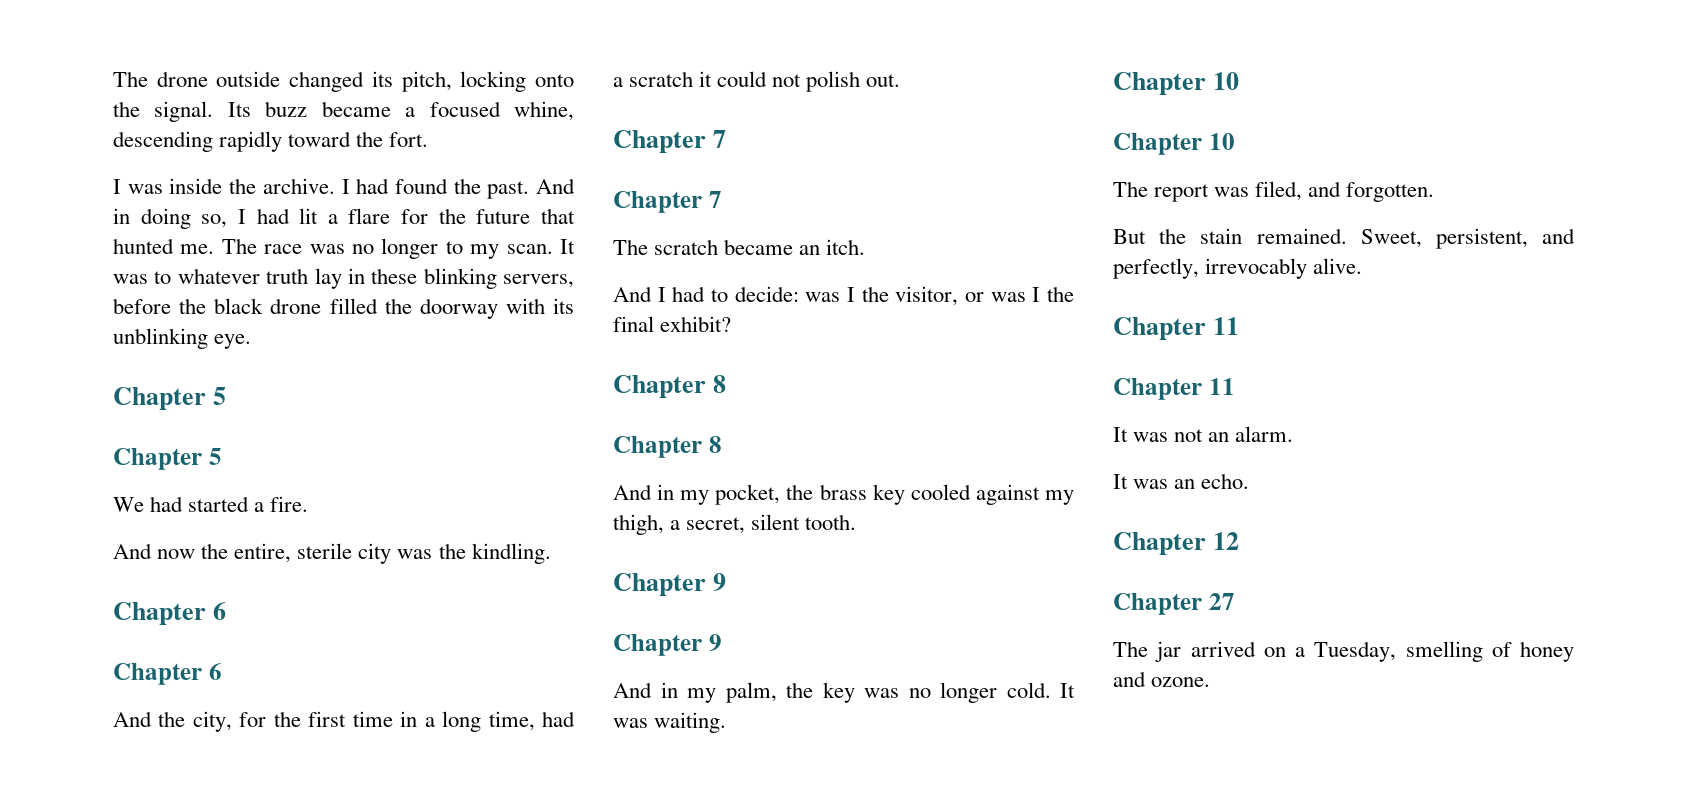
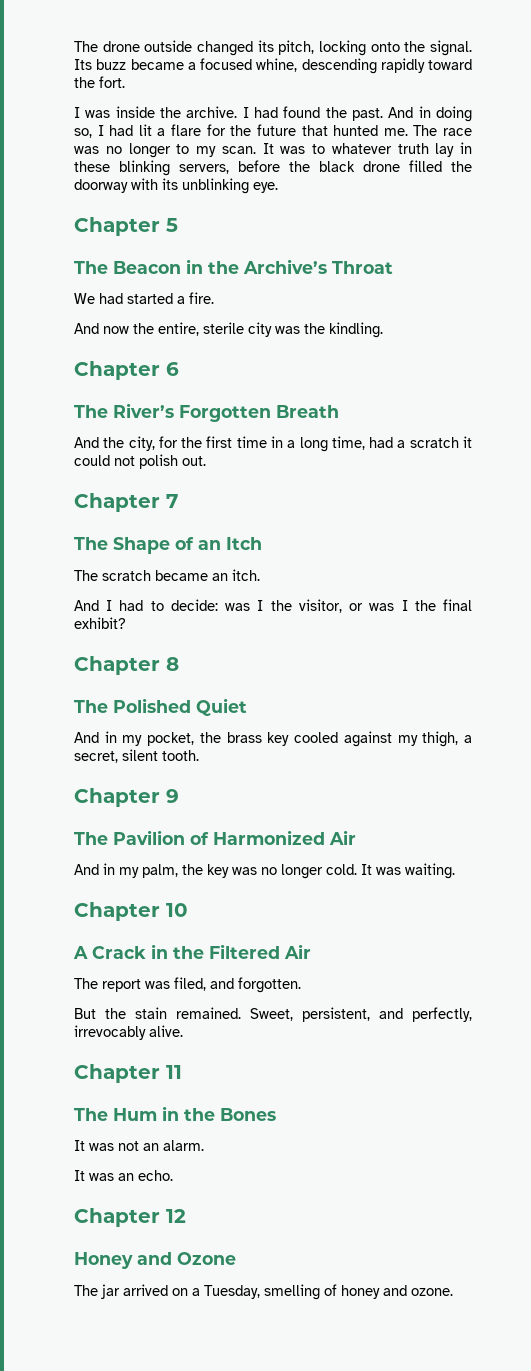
  It was to whatever truth lay in these blinking servers, before the black drone filled the doorway with its unblinking eye.
  Chapter 5
- Chapter 5
+ The Beacon in the Archive’s Throat
  And now the entire, sterile city was the kindling.
  Chapter 6
- Chapter 6
+ The River’s Forgotten Breath
  And the city, for the first time in a long time, had a scratch it could not polish out.
  Chapter 7
- Chapter 7
+ The Shape of an Itch
  And I had to decide: was I the visitor, or was I the final exhibit?
  Chapter 8
- Chapter 8
+ The Polished Quiet
  And in my pocket, the brass key cooled against my thigh, a secret, silent tooth.
  Chapter 9
- Chapter 9
+ The Pavilion of Harmonized Air
  It was waiting.
  Chapter 10
- Chapter 10
+ A Crack in the Filtered Air
  Sweet, persistent, and perfectly, irrevocably alive.
  Chapter 11
- Chapter 11
+ The Hum in the Bones
- Chapter 27
+ Honey and Ozone

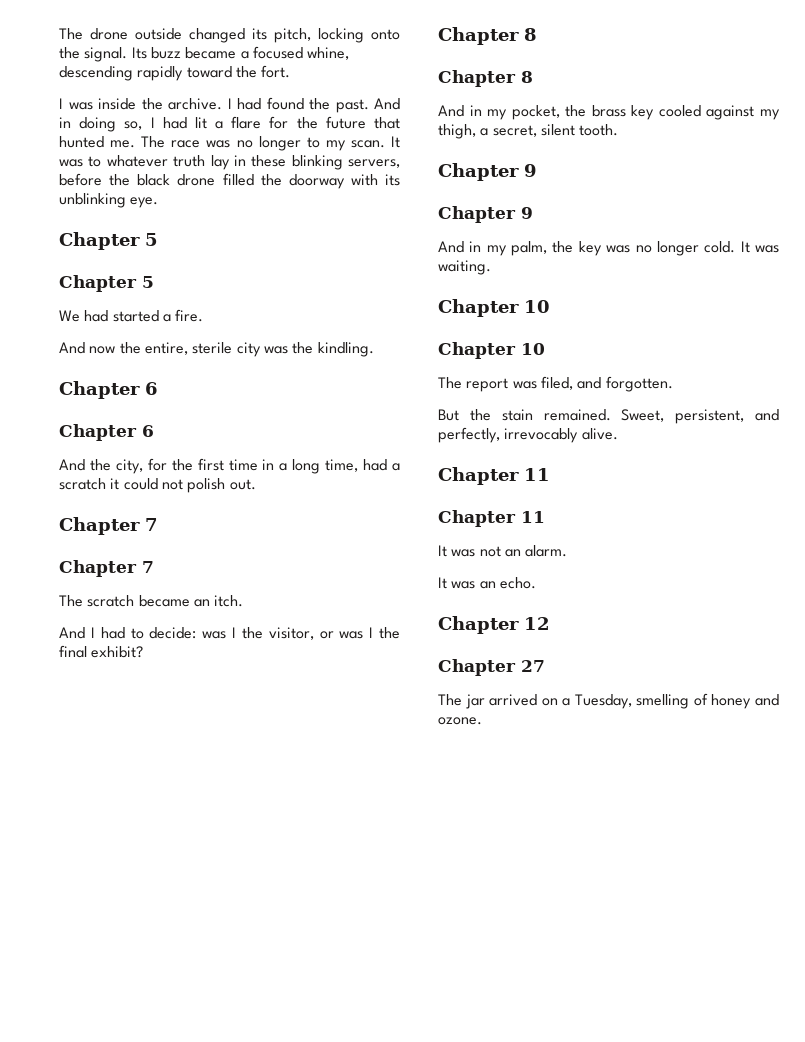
  It was to whatever truth lay in these blinking servers, before the black drone filled the doorway with its unblinking eye.
  Chapter 5
- The Beacon in the Archive’s Throat
+ Chapter 5
  And now the entire, sterile city was the kindling.
  Chapter 6
- The River’s Forgotten Breath
+ Chapter 6
  And the city, for the first time in a long time, had a scratch it could not polish out.
  Chapter 7
- The Shape of an Itch
+ Chapter 7
  And I had to decide: was I the visitor, or was I the final exhibit?
  Chapter 8
- The Polished Quiet
+ Chapter 8
  And in my pocket, the brass key cooled against my thigh, a secret, silent tooth.
  Chapter 9
- The Pavilion of Harmonized Air
+ Chapter 9
  It was waiting.
  Chapter 10
- A Crack in the Filtered Air
+ Chapter 10
  Sweet, persistent, and perfectly, irrevocably alive.
  Chapter 11
- The Hum in the Bones
+ Chapter 11
- Honey and Ozone
+ Chapter 27

